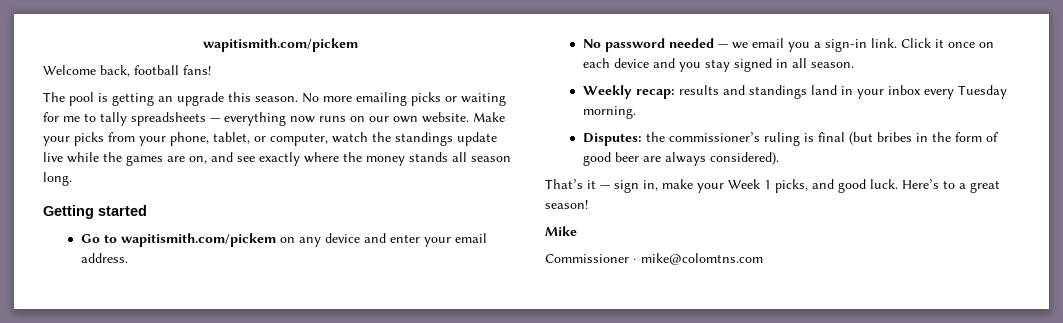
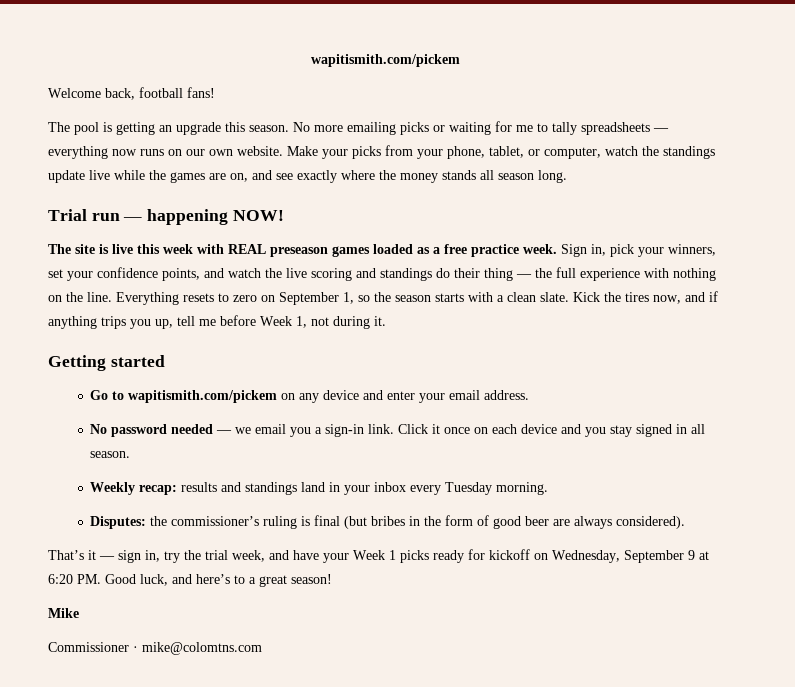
+ Trial run — happening NOW!
+ The site is live this week with REAL preseason games loaded as a free practice week. Sign in, pick your winners, set your confidence points, and watch the live scoring and standings do their thing — the full experience with nothing on the line. Everything resets to zero on September 1, so the season starts with a clean slate. Kick the tires now, and if anything trips you up, tell me before Week 1, not during it.
- That’s it — sign in, make your Week 1 picks, and good luck. Here’s to a great season!
+ That’s it — sign in, try the trial week, and have your Week 1 picks ready for kickoff on Wednesday, September 9 at 6:20 PM. Good luck, and here’s to a great season!

